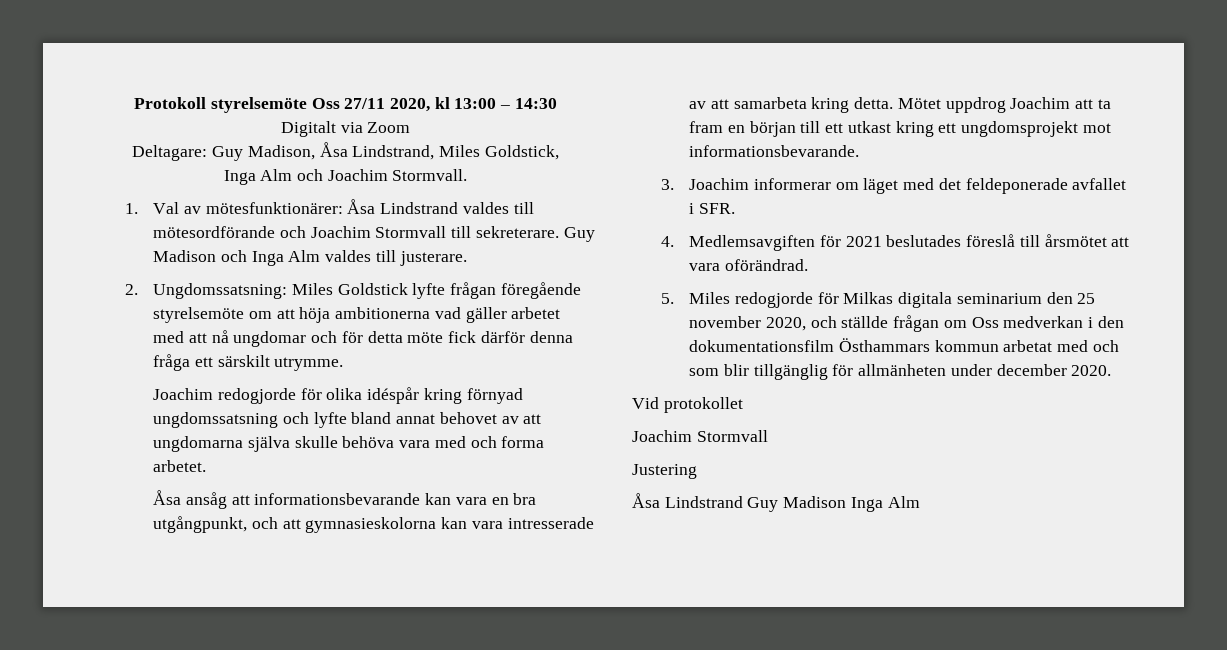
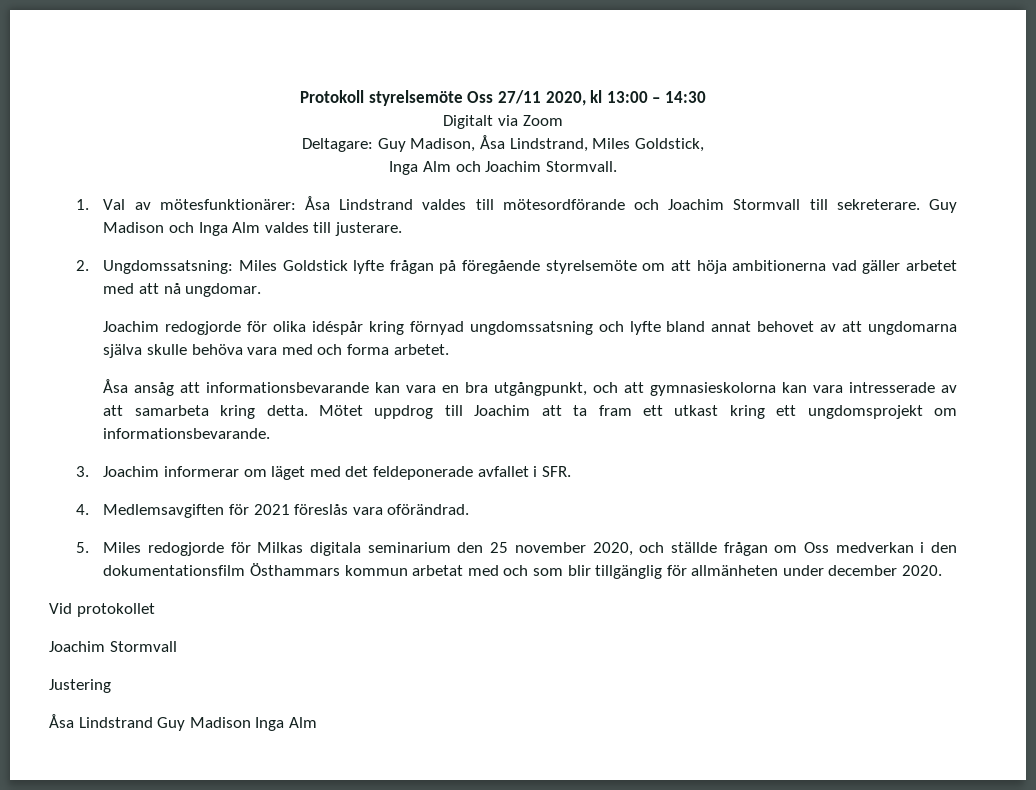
- 2. Ungdomssatsning: Miles Goldstick lyfte frågan föregående styrelsemöte om att höja ambitionerna vad gäller arbetet med att nå ungdomar och för detta möte fick därför denna fråga ett särskilt utrymme.
+ 2. Ungdomssatsning: Miles Goldstick lyfte frågan på föregående styrelsemöte om att höja ambitionerna vad gäller arbetet med att nå ungdomar.
- Mötet uppdrog Joachim att ta fram en början till ett utkast kring ett ungdomsprojekt mot informationsbevarande.
+ Mötet uppdrog till Joachim att ta fram ett utkast kring ett ungdomsprojekt om informationsbevarande.
- 4. Medlemsavgiften för 2021 beslutades föreslå till årsmötet att vara oförändrad.
+ 4. Medlemsavgiften för 2021 föreslås vara oförändrad.

